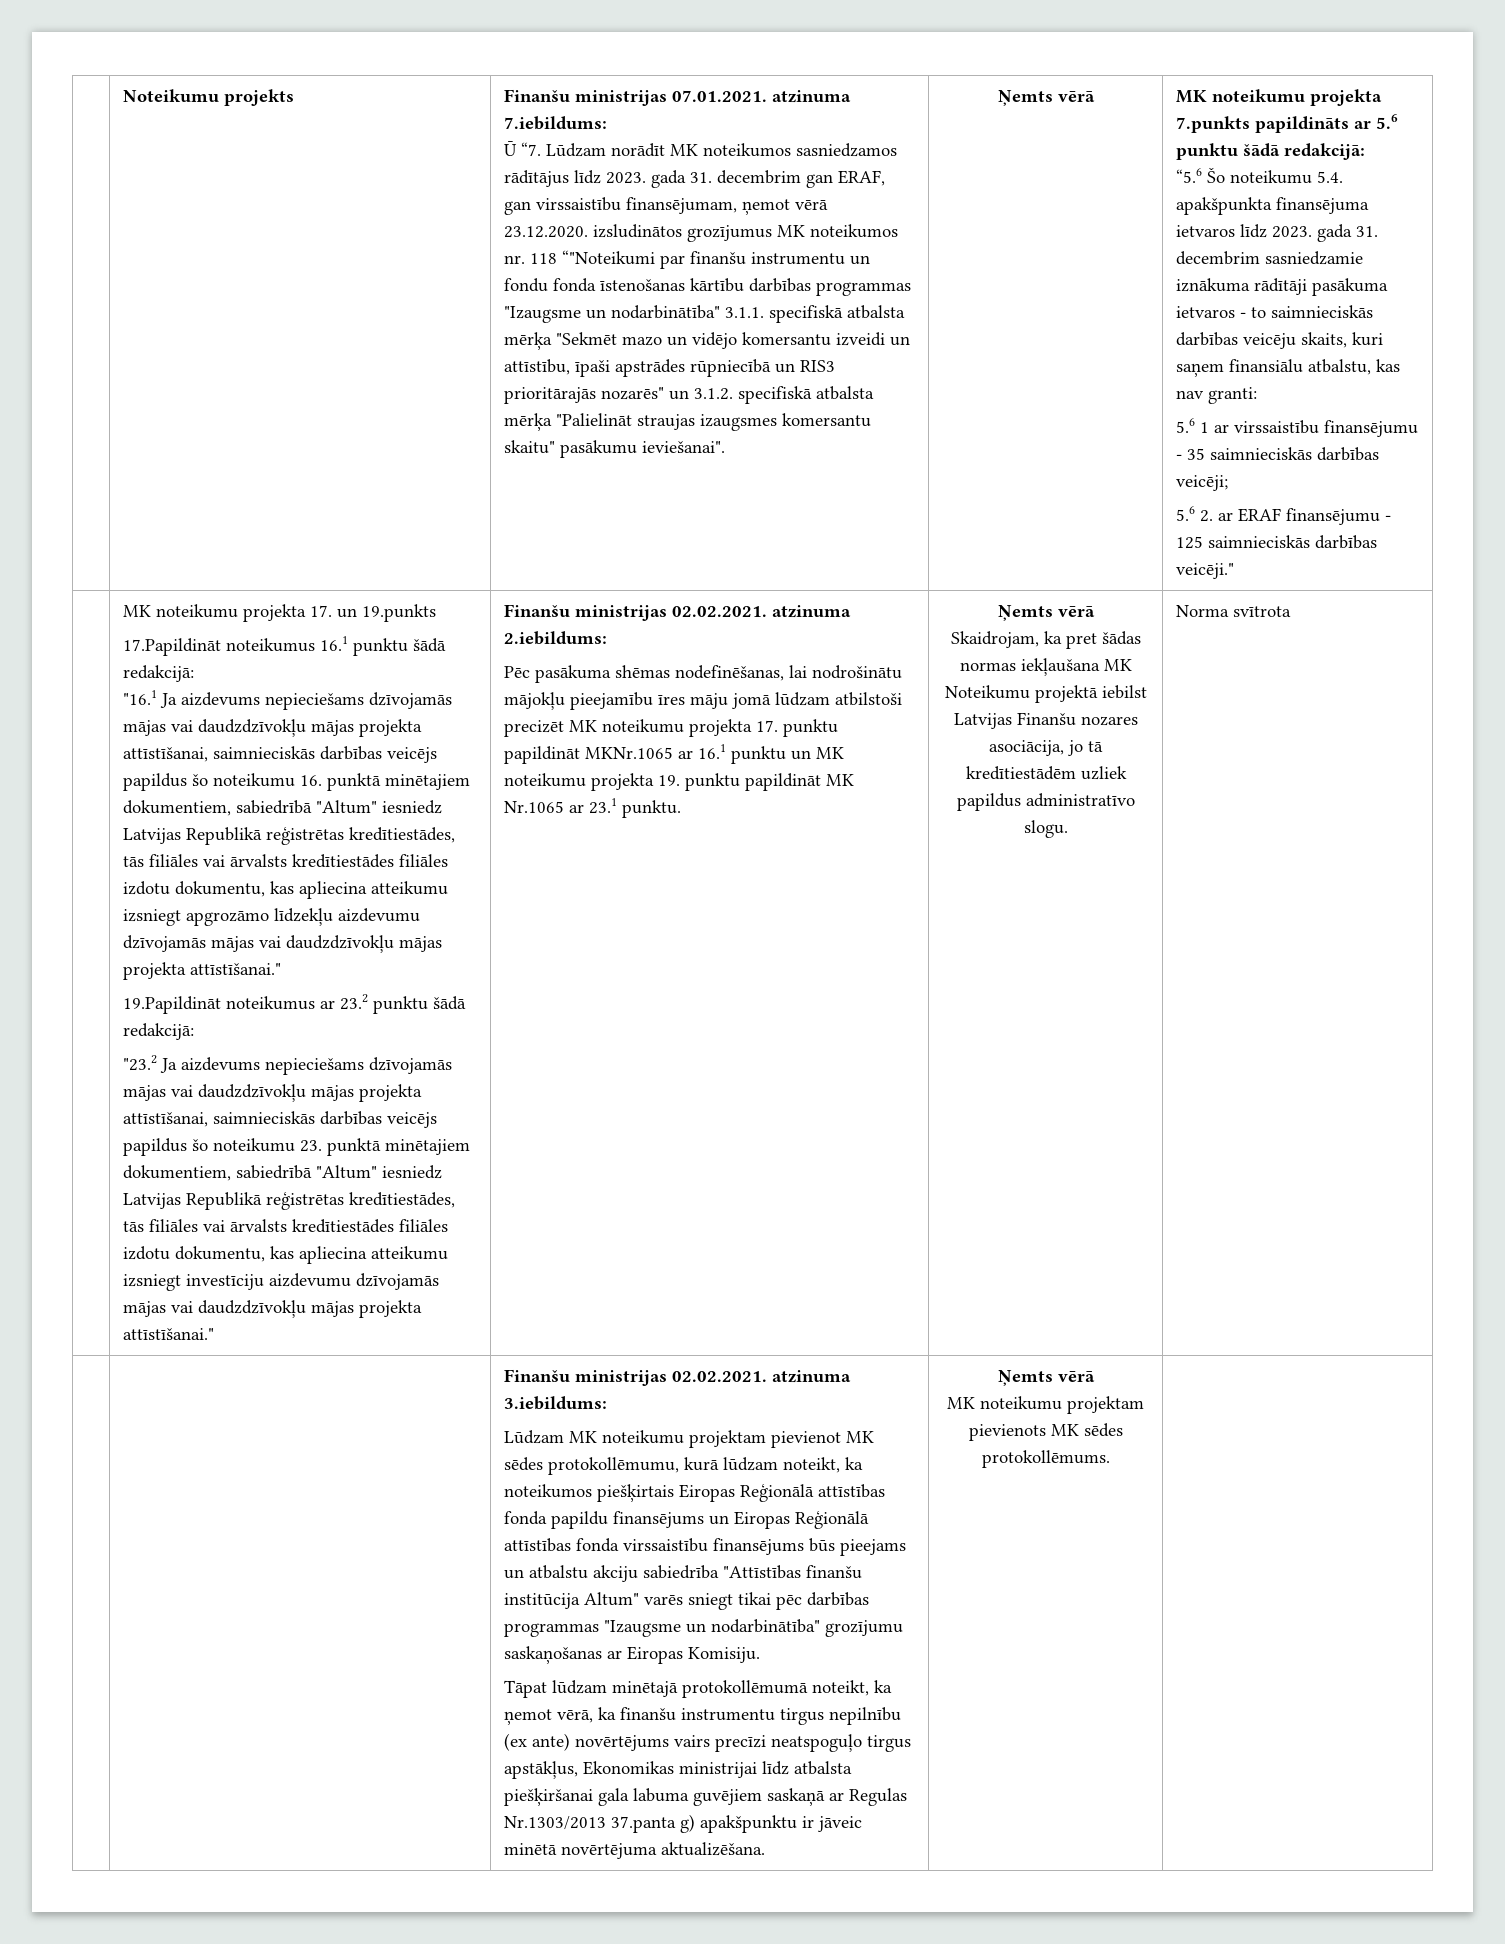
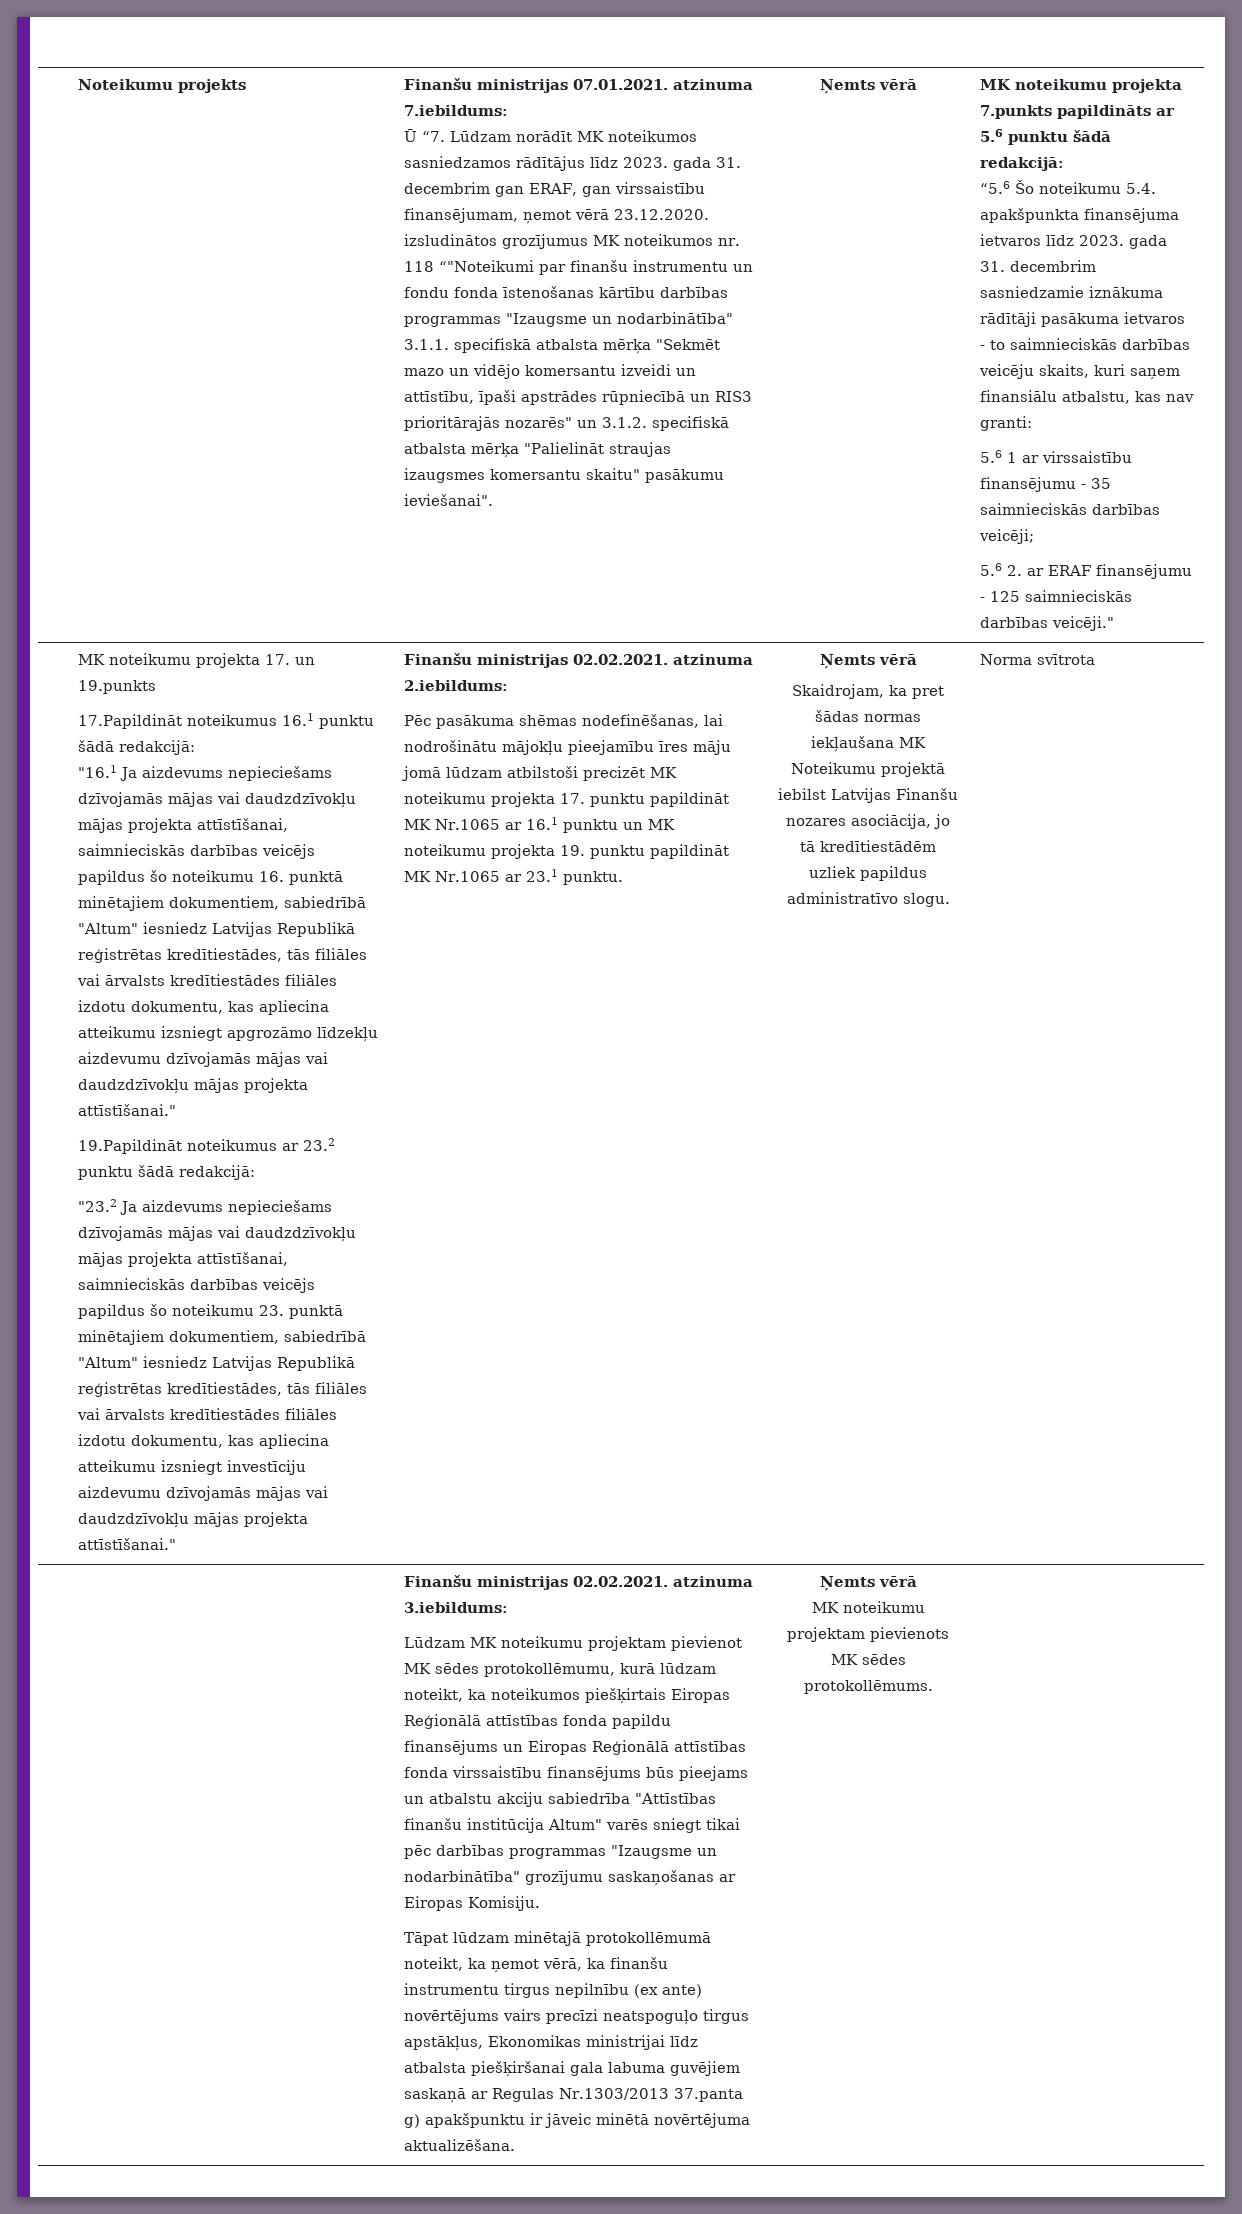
- Pēc pasākuma shēmas nodefinēšanas, lai nodrošinātu mājokļu pieejamību īres māju jomā lūdzam atbilstoši precizēt MK noteikumu projekta 17. punktu papildināt MKNr.1065 ar 16.1 punktu un MK noteikumu projekta 19. punktu papildināt MK Nr.1065 ar 23.1 punktu.
+ Pēc pasākuma shēmas nodefinēšanas, lai nodrošinātu mājokļu pieejamību īres māju jomā lūdzam atbilstoši precizēt MK noteikumu projekta 17. punktu papildināt MK Nr.1065 ar 16.1 punktu un MK noteikumu projekta 19. punktu papildināt MK Nr.1065 ar 23.1 punktu.

